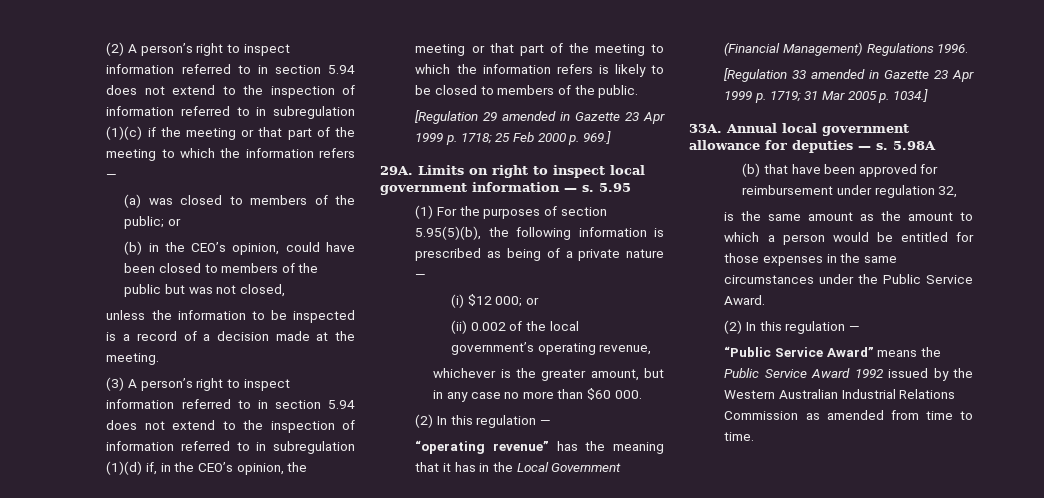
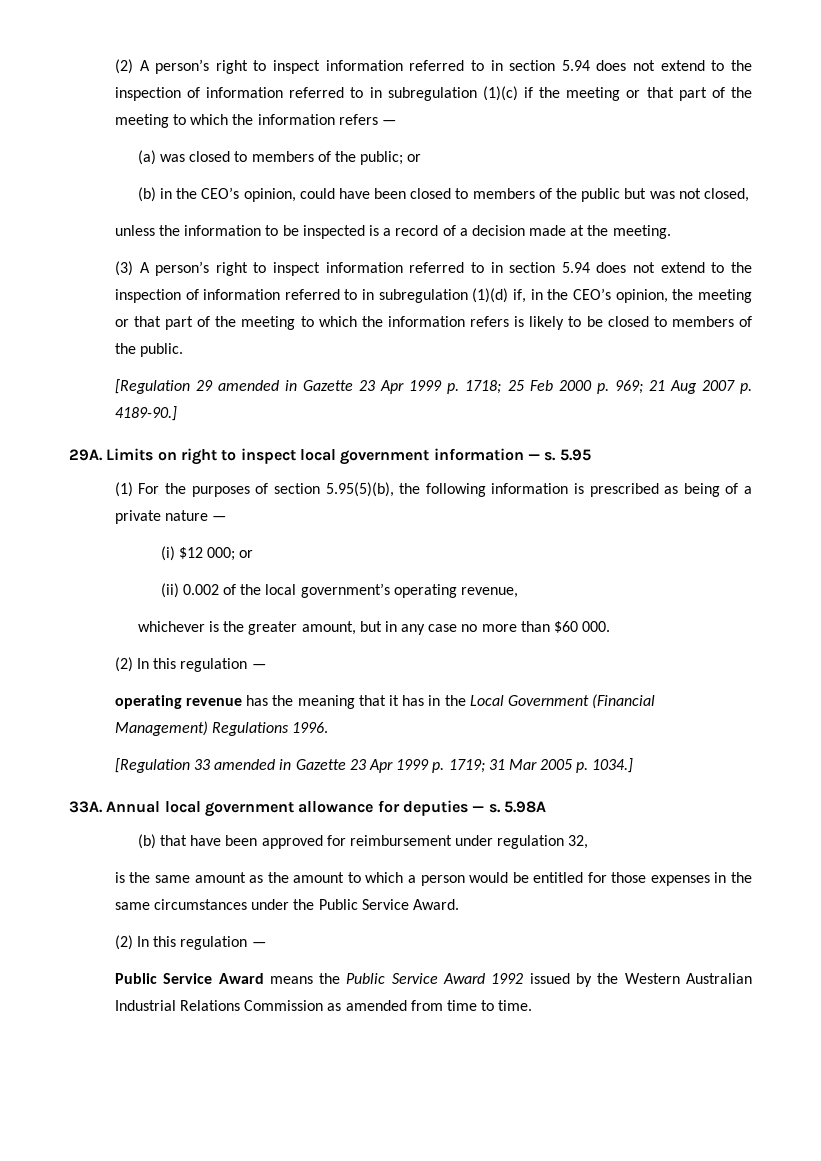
- [Regulation 29 amended in Gazette 23 Apr 1999 p. 1718; 25 Feb 2000 p. 969.]
+ [Regulation 29 amended in Gazette 23 Apr 1999 p. 1718; 25 Feb 2000 p. 969; 21 Aug 2007 p. 4189-90.]
- “operating revenue” has the meaning that it has in the Local Government (Financial Management) Regulations 1996.
+ operating revenue has the meaning that it has in the Local Government (Financial Management) Regulations 1996.
- “Public Service Award” means the Public Service Award 1992 issued by the Western Australian Industrial Relations Commission as amended from time to time.
+ Public Service Award means the Public Service Award 1992 issued by the Western Australian Industrial Relations Commission as amended from time to time.

